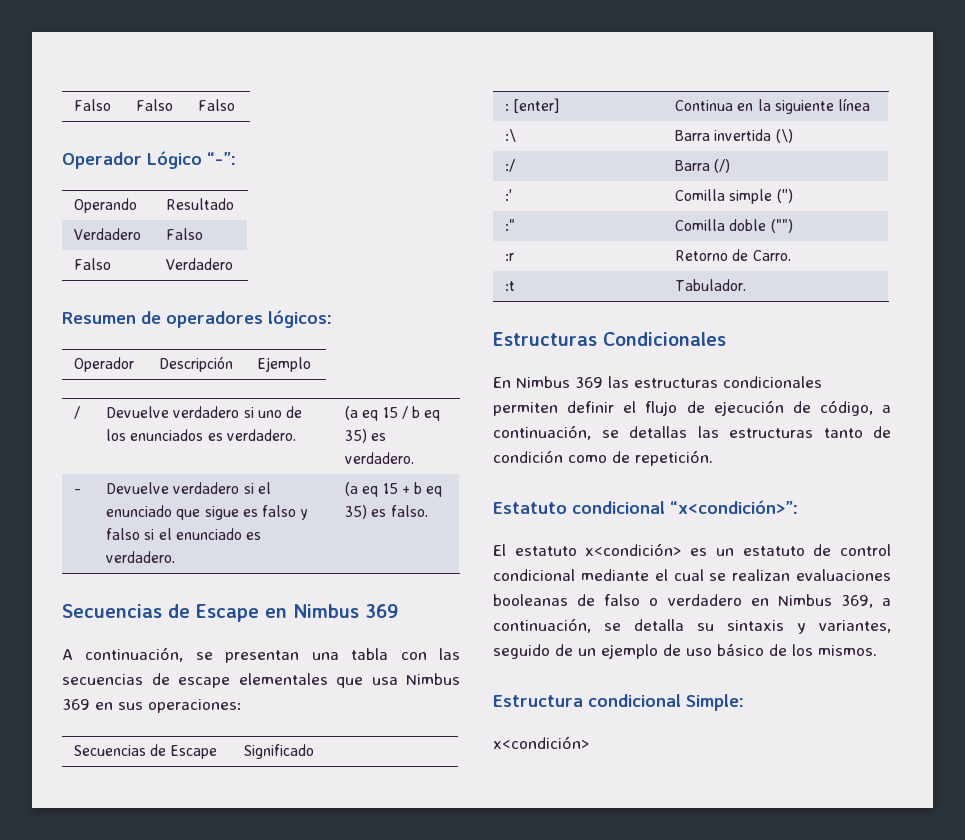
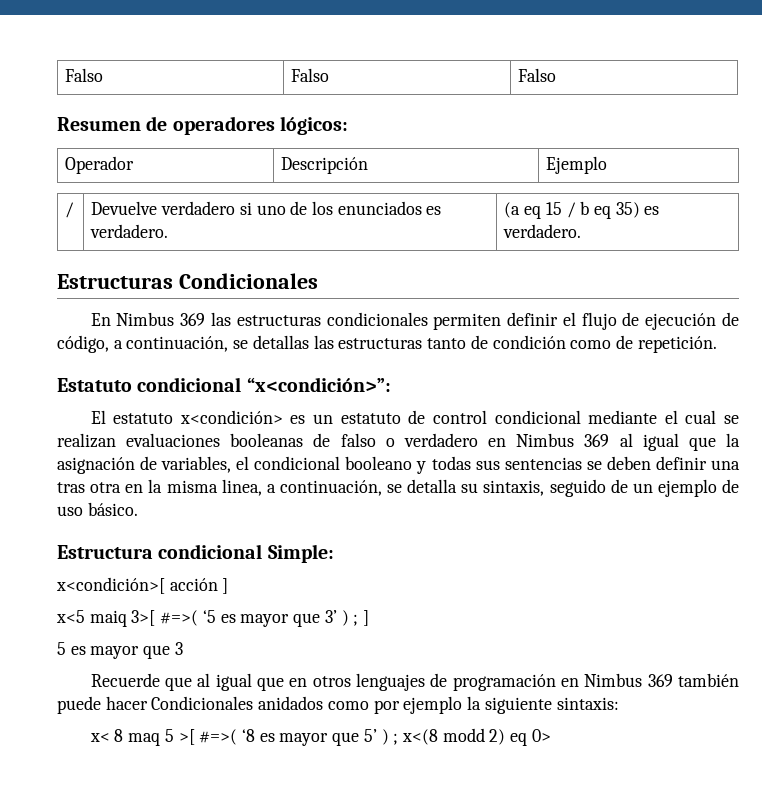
- Operador Lógico “-”:
- Operando | Resultado
- Verdadero | Falso
- Falso | Verdadero
- - | Devuelve verdadero si el enunciado que sigue es falso y falso si el enunciado es verdadero. | (a eq 15 + b eq 35) es falso.
- Secuencias de Escape en Nimbus 369
- A continuación, se presentan una tabla con las secuencias de escape elementales que usa Nimbus 369 en sus operaciones:
- Secuencias de Escape | Significado
- : [enter] | Continua en la siguiente línea
- :\ | Barra invertida (\)
- :/ | Barra (/)
- :' | Comilla simple ('')
- :" | Comilla doble ("")
- :r | Retorno de Carro.
- :t | Tabulador.
- El estatuto x<condición> es un estatuto de control condicional mediante el cual se realizan evaluaciones booleanas de falso o verdadero en Nimbus 369, a continuación, se detalla su sintaxis y variantes, seguido de un ejemplo de uso básico de los mismos.
+ El estatuto x<condición> es un estatuto de control condicional mediante el cual se realizan evaluaciones booleanas de falso o verdadero en Nimbus 369 al igual que la asignación de variables, el condicional booleano y todas sus sentencias se deben definir una tras otra en la misma linea, a continuación, se detalla su sintaxis, seguido de un ejemplo de uso básico.
  Estructura condicional Simple:
- x<condición>
+ x<condición>[ acción ]
+ x<5 maiq 3>[ #=>( ‘5 es mayor que 3’ ) ; ]
+ 5 es mayor que 3
+ Recuerde que al igual que en otros lenguajes de programación en Nimbus 369 también puede hacer Condicionales anidados como por ejemplo la siguiente sintaxis:
+ x< 8 maq 5 >[ #=>( ‘8 es mayor que 5’ ) ; x<(8 modd 2) eq 0>

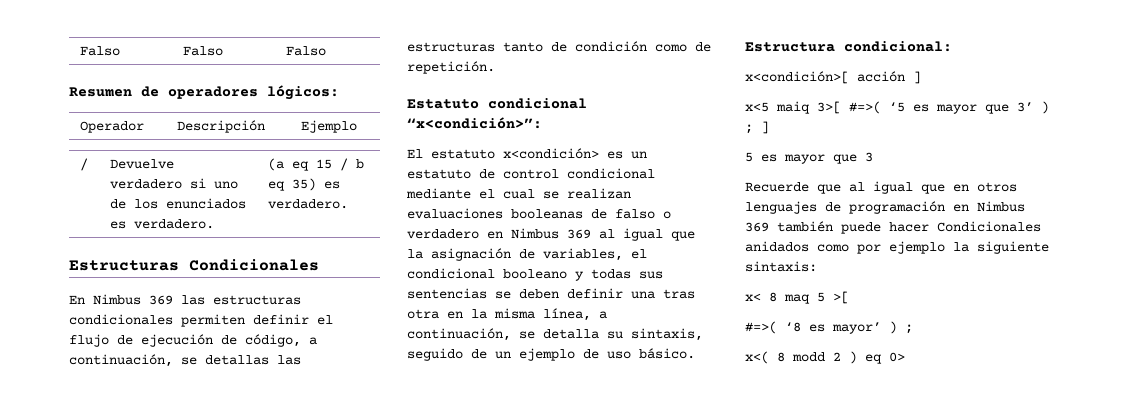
- El estatuto x<condición> es un estatuto de control condicional mediante el cual se realizan evaluaciones booleanas de falso o verdadero en Nimbus 369 al igual que la asignación de variables, el condicional booleano y todas sus sentencias se deben definir una tras otra en la misma linea, a continuación, se detalla su sintaxis, seguido de un ejemplo de uso básico.
+ El estatuto x<condición> es un estatuto de control condicional mediante el cual se realizan evaluaciones booleanas de falso o verdadero en Nimbus 369 al igual que la asignación de variables, el condicional booleano y todas sus sentencias se deben definir una tras otra en la misma línea, a continuación, se detalla su sintaxis, seguido de un ejemplo de uso básico.
- Estructura condicional Simple:
+ Estructura condicional:
- x< 8 maq 5 >[ #=>( ‘8 es mayor que 5’ ) ; x<(8 modd 2) eq 0>
+ x< 8 maq 5 >[
+ #=>( ‘8 es mayor’ ) ;
+ x<( 8 modd 2 ) eq 0>

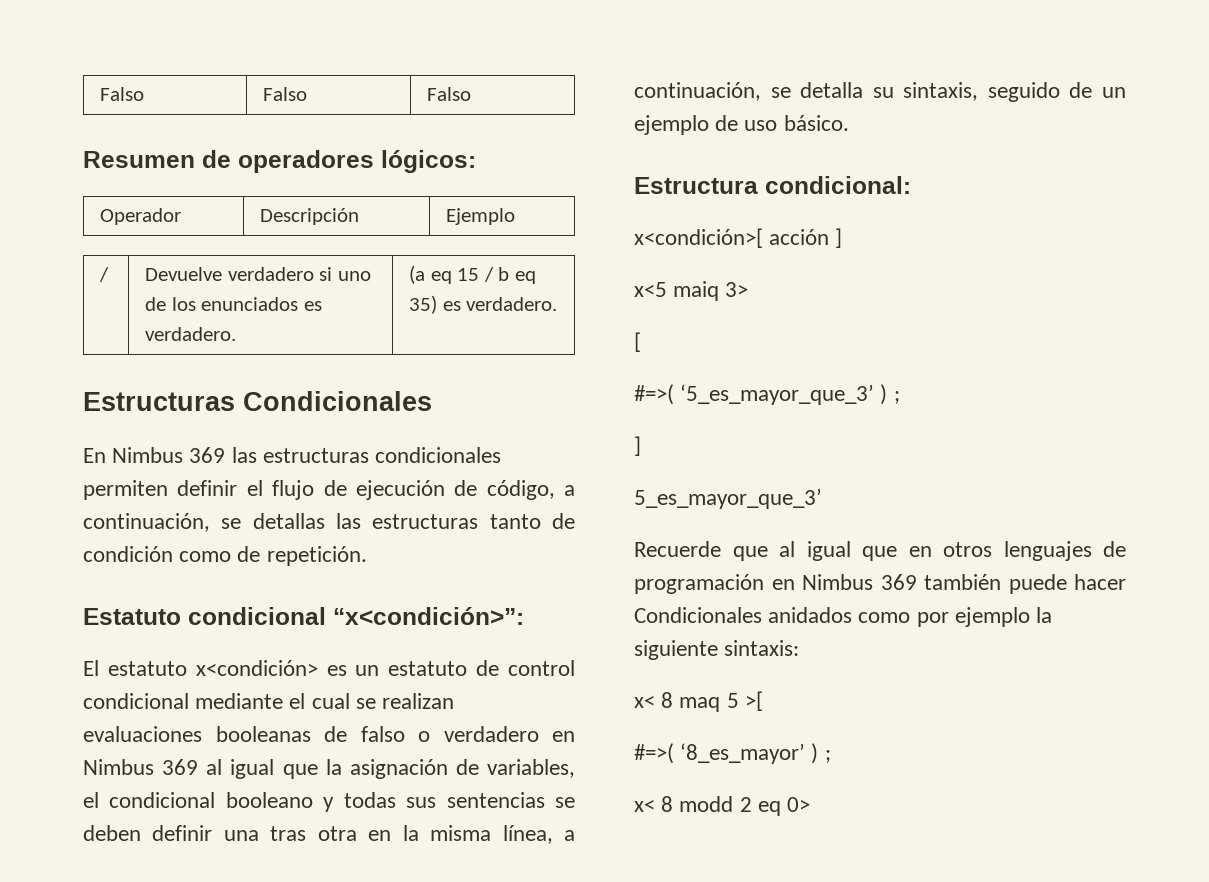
- x<5 maiq 3>[ #=>( ‘5 es mayor que 3’ ) ; ]
- 5 es mayor que 3
+ x<5 maiq 3>
+ [
+ #=>( ‘5_es_mayor_que_3’ ) ;
+ ]
+ 5_es_mayor_que_3’
- #=>( ‘8 es mayor’ ) ;
- x<( 8 modd 2 ) eq 0>
+ #=>( ‘8_es_mayor’ ) ;
+ x< 8 modd 2 eq 0>

